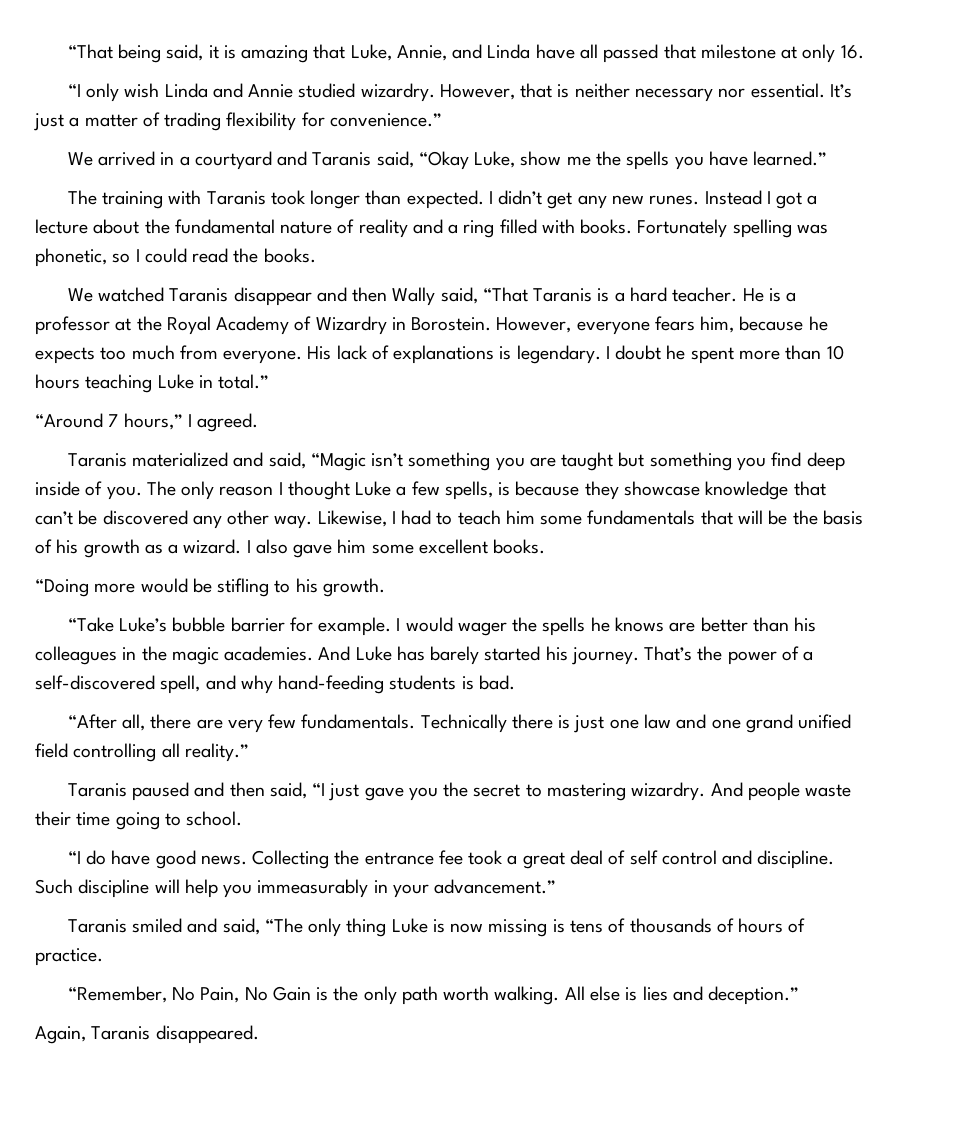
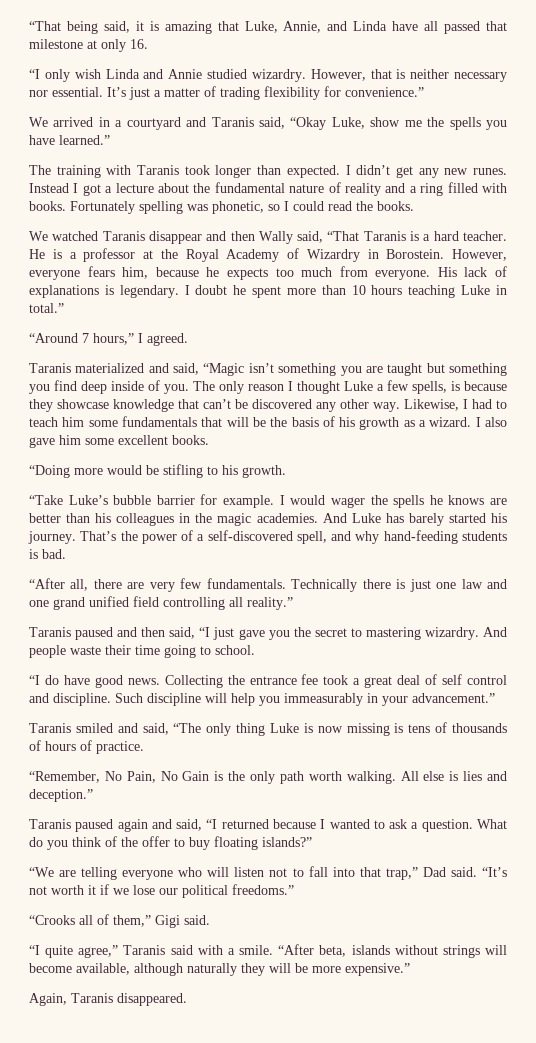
+ Taranis paused again and said, “I returned because I wanted to ask a question. What do you think of the offer to buy floating islands?”
+ “We are telling everyone who will listen not to fall into that trap,” Dad said. “It’s not worth it if we lose our political freedoms.”
+ “Crooks all of them,” Gigi said.
+ “I quite agree,” Taranis said with a smile. “After beta, islands without strings will become available, although naturally they will be more expensive.”

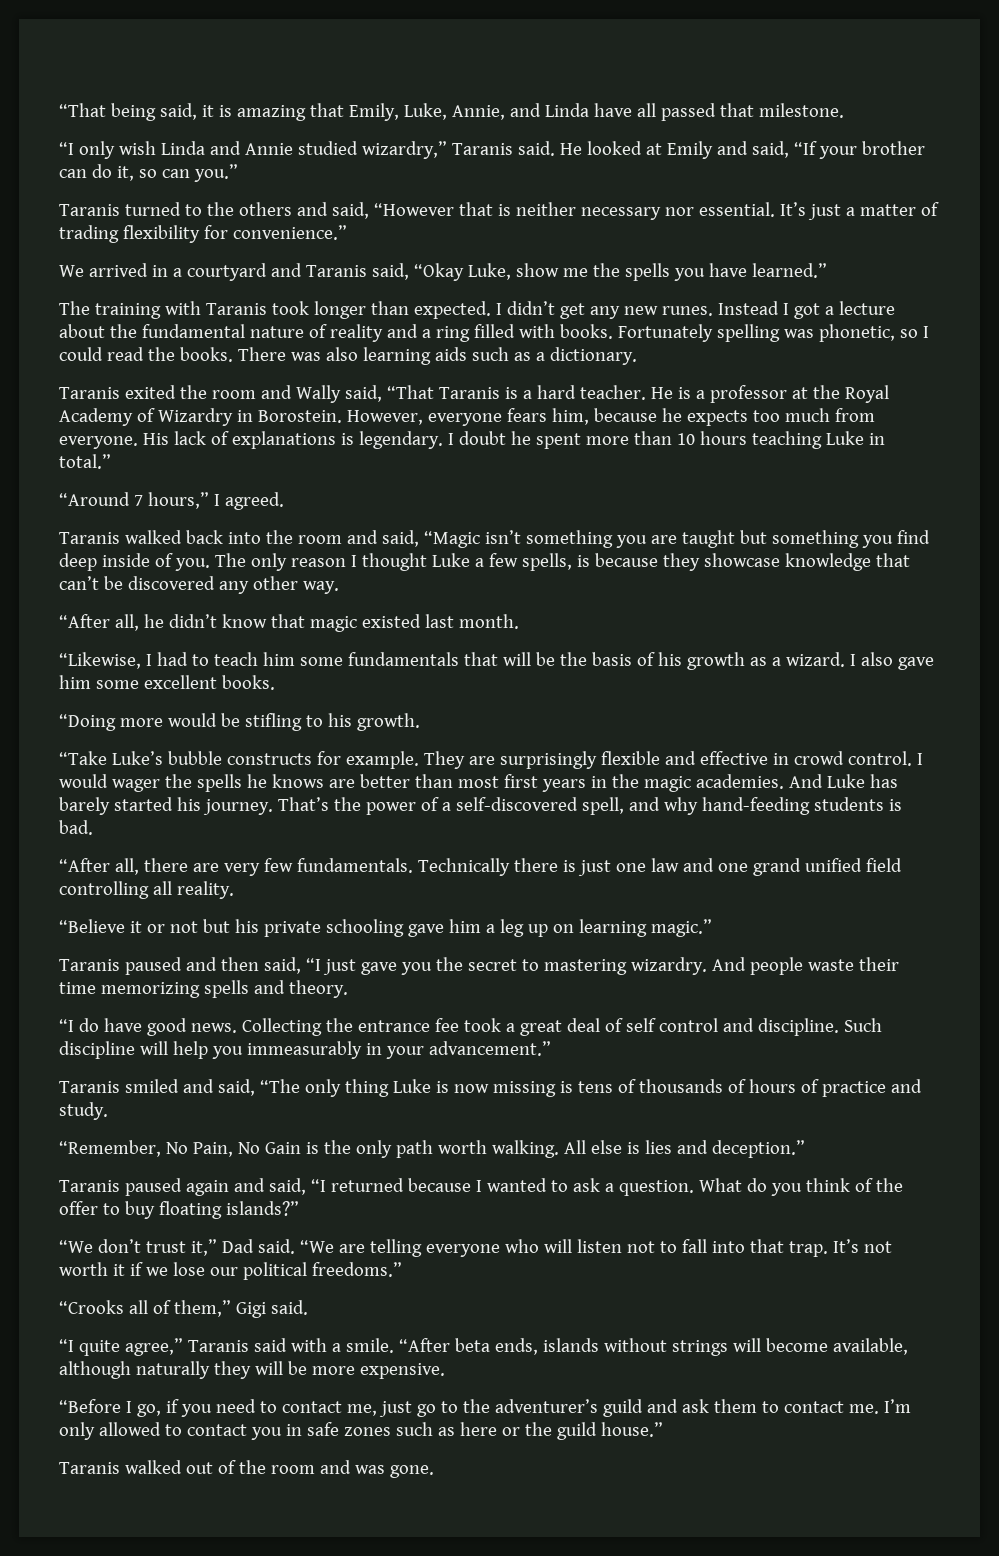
- “That being said, it is amazing that Luke, Annie, and Linda have all passed that milestone at only 16.
+ “That being said, it is amazing that Emily, Luke, Annie, and Linda have all passed that milestone.
- “I only wish Linda and Annie studied wizardry. However, that is neither necessary nor essential.
+ “I only wish Linda and Annie studied wizardry,” Taranis said. He looked at Emily and said, “If your brother can do it, so can you.”
+ Taranis turned to the others and said, “However that is neither necessary nor essential.
- Fortunately spelling was phonetic, so I could read the books.
- We watched Taranis disappear and then Wally said, “That Taranis is a hard teacher.
+ Fortunately spelling was phonetic, so I could read the books. There was also learning aids such as a dictionary.
+ Taranis exited the room and Wally said, “That Taranis is a hard teacher.
- Taranis materialized and said, “Magic isn’t something you are taught but something you find deep inside of you.
+ Taranis walked back into the room and said, “Magic isn’t something you are taught but something you find deep inside of you.
- The only reason I thought Luke a few spells, is because they showcase knowledge that can’t be discovered any other way. Likewise, I had to teach him some fundamentals that will be the basis of his growth as a wizard.
+ The only reason I thought Luke a few spells, is because they showcase knowledge that can’t be discovered any other way.
+ “After all, he didn’t know that magic existed last month.
+ “Likewise, I had to teach him some fundamentals that will be the basis of his growth as a wizard.
- “Take Luke’s bubble barrier for example.
+ “Take Luke’s bubble constructs for example.
+ They are surprisingly flexible and effective in crowd control.
- I would wager the spells he knows are better than his colleagues in the magic academies.
+ I would wager the spells he knows are better than most first years in the magic academies.
- Technically there is just one law and one grand unified field controlling all reality.”
+ Technically there is just one law and one grand unified field controlling all reality.
+ “Believe it or not but his private schooling gave him a leg up on learning magic.”
- And people waste their time going to school.
+ And people waste their time memorizing spells and theory.
- Taranis smiled and said, “The only thing Luke is now missing is tens of thousands of hours of practice.
+ Taranis smiled and said, “The only thing Luke is now missing is tens of thousands of hours of practice and study.
- “We are telling everyone who will listen not to fall into that trap,” Dad said. “It’s not worth it if we lose our political freedoms.”
+ “We don’t trust it,” Dad said. “We are telling everyone who will listen not to fall into that trap. It’s not worth it if we lose our political freedoms.”
- “After beta, islands without strings will become available, although naturally they will be more expensive.”
- Again, Taranis disappeared.
+ “After beta ends, islands without strings will become available, although naturally they will be more expensive.
+ “Before I go, if you need to contact me, just go to the adventurer’s guild and ask them to contact me. I’m only allowed to contact you in safe zones such as here or the guild house.”
+ Taranis walked out of the room and was gone.

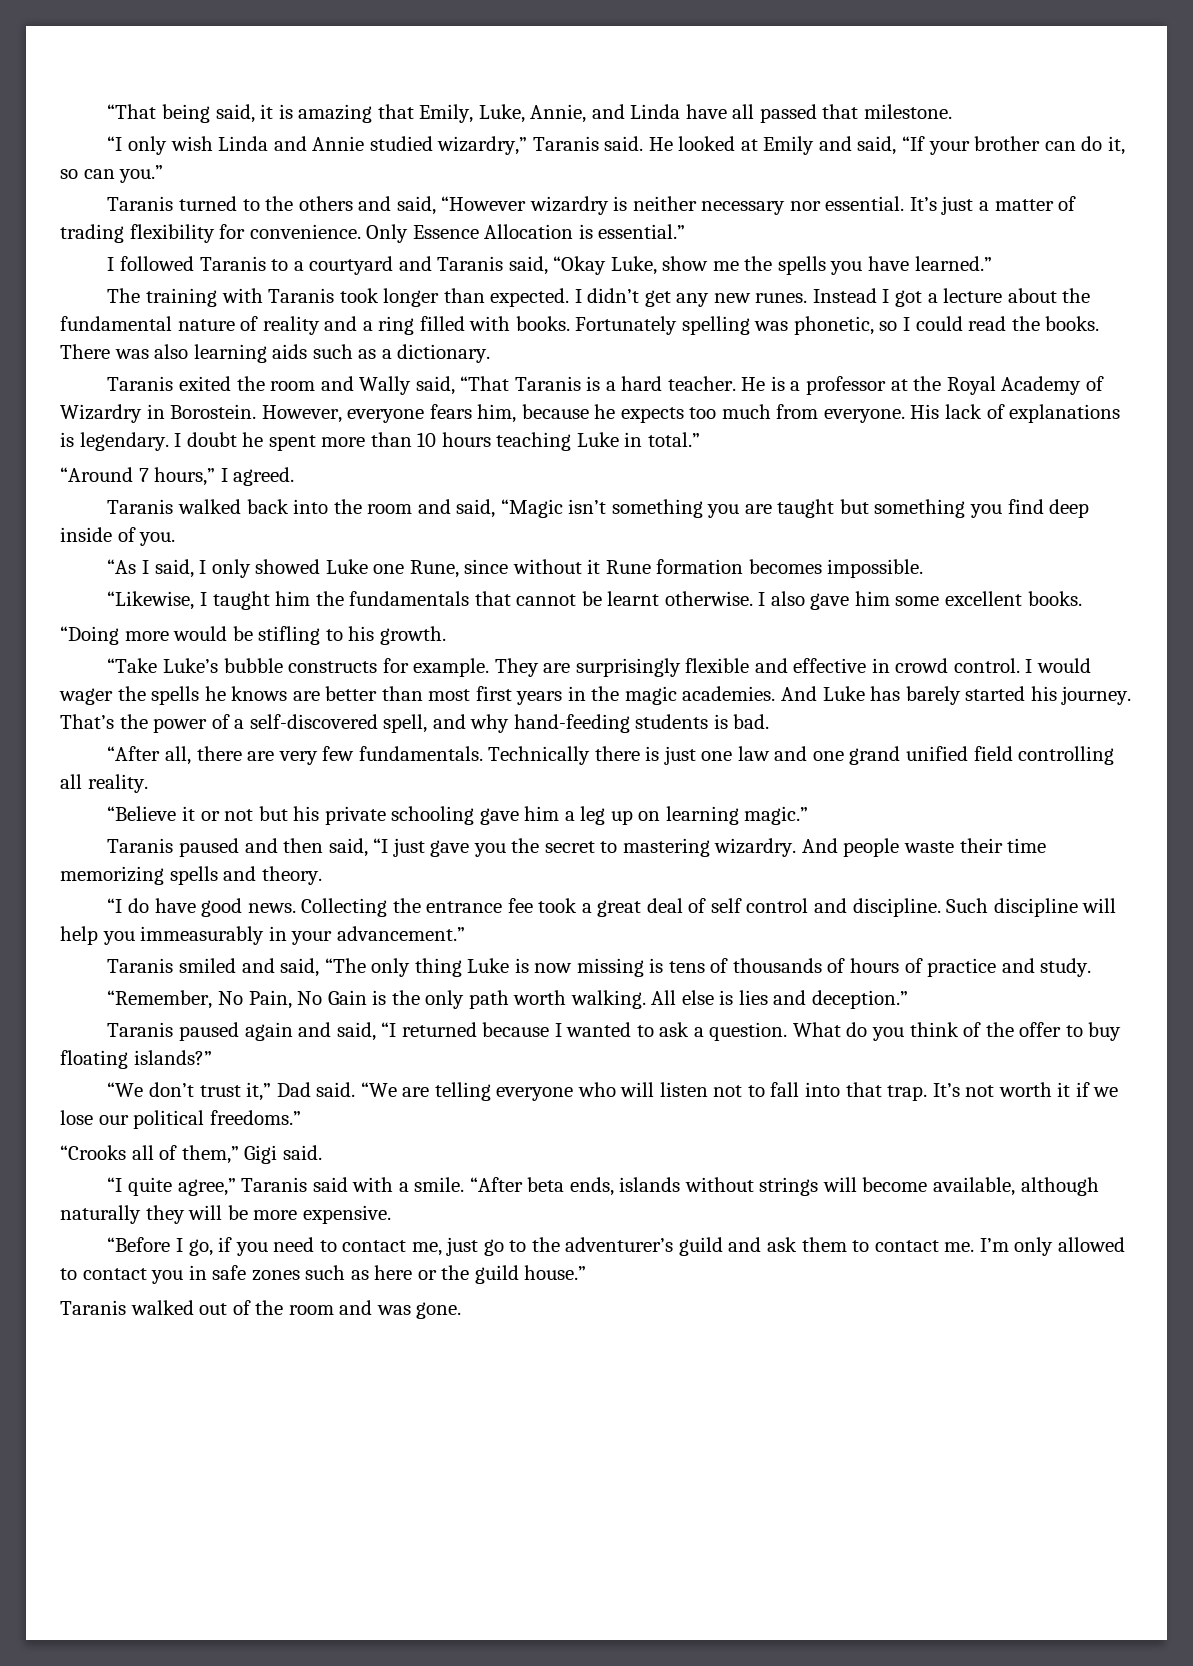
- Taranis turned to the others and said, “However that is neither necessary nor essential.
+ Taranis turned to the others and said, “However wizardry is neither necessary nor essential.
- It’s just a matter of trading flexibility for convenience.”
- We arrived in a courtyard and Taranis said, “Okay Luke, show me the spells you have learned.”
+ It’s just a matter of trading flexibility for convenience. Only Essence Allocation is essential.”
+ I followed Taranis to a courtyard and Taranis said, “Okay Luke, show me the spells you have learned.”
- Taranis walked back into the room and said, “Magic isn’t something you are taught but something you find deep inside of you. The only reason I thought Luke a few spells, is because they showcase knowledge that can’t be discovered any other way.
- “After all, he didn’t know that magic existed last month.
- “Likewise, I had to teach him some fundamentals that will be the basis of his growth as a wizard.
+ Taranis walked back into the room and said, “Magic isn’t something you are taught but something you find deep inside of you.
+ “As I said, I only showed Luke one Rune, since without it Rune formation becomes impossible.
+ “Likewise, I taught him the fundamentals that cannot be learnt otherwise.

